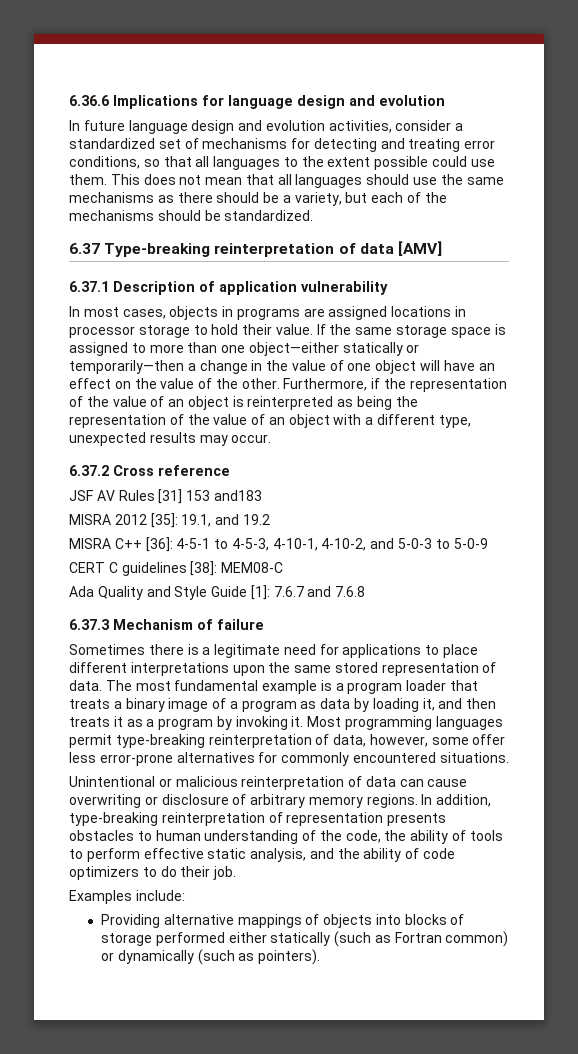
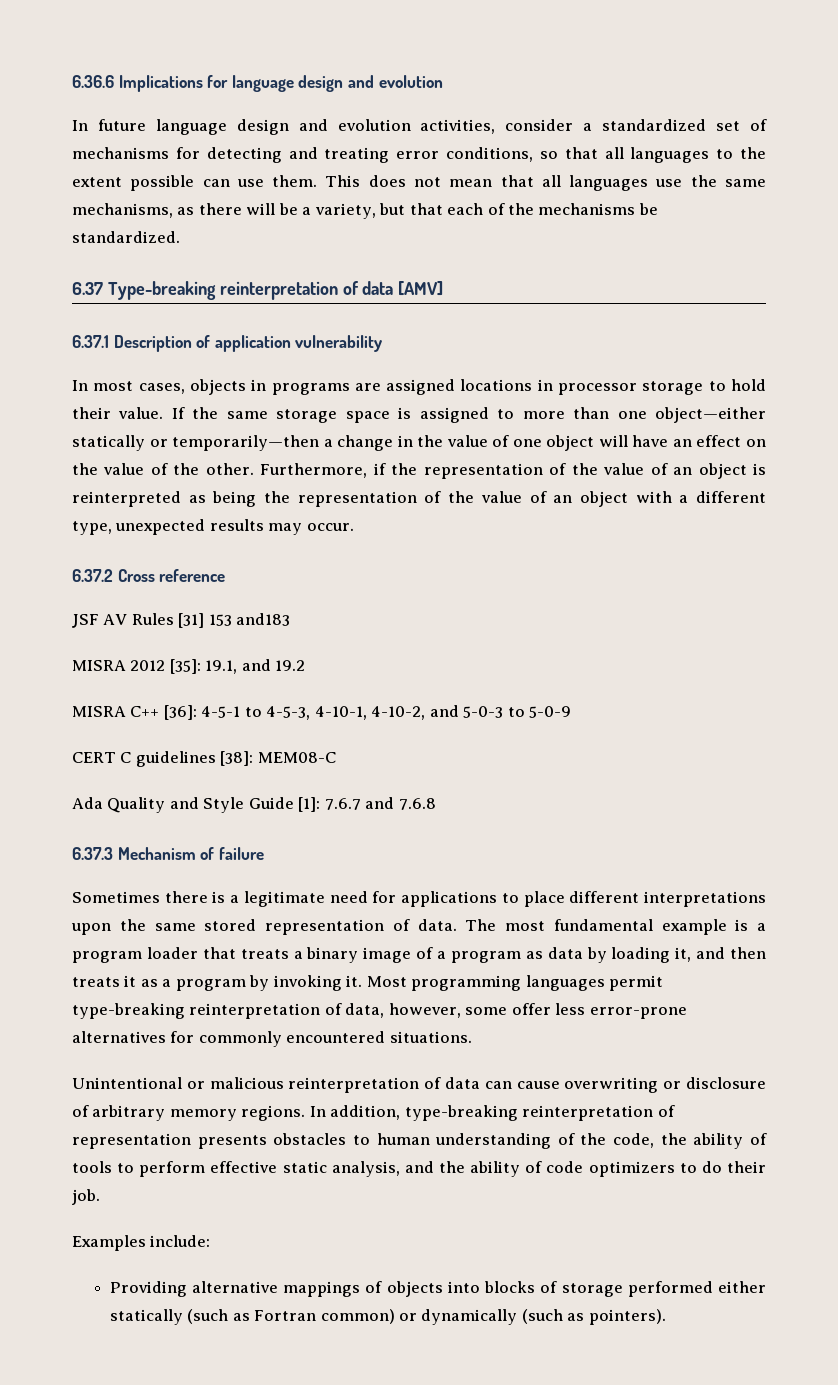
- In future language design and evolution activities, consider a standardized set of mechanisms for detecting and treating error conditions, so that all languages to the extent possible could use them.
+ In future language design and evolution activities, consider a standardized set of mechanisms for detecting and treating error conditions, so that all languages to the extent possible can use them.
- This does not mean that all languages should use the same mechanisms as there should be a variety, but each of the mechanisms should be standardized.
+ This does not mean that all languages use the same mechanisms, as there will be a variety, but that each of the mechanisms be standardized.

